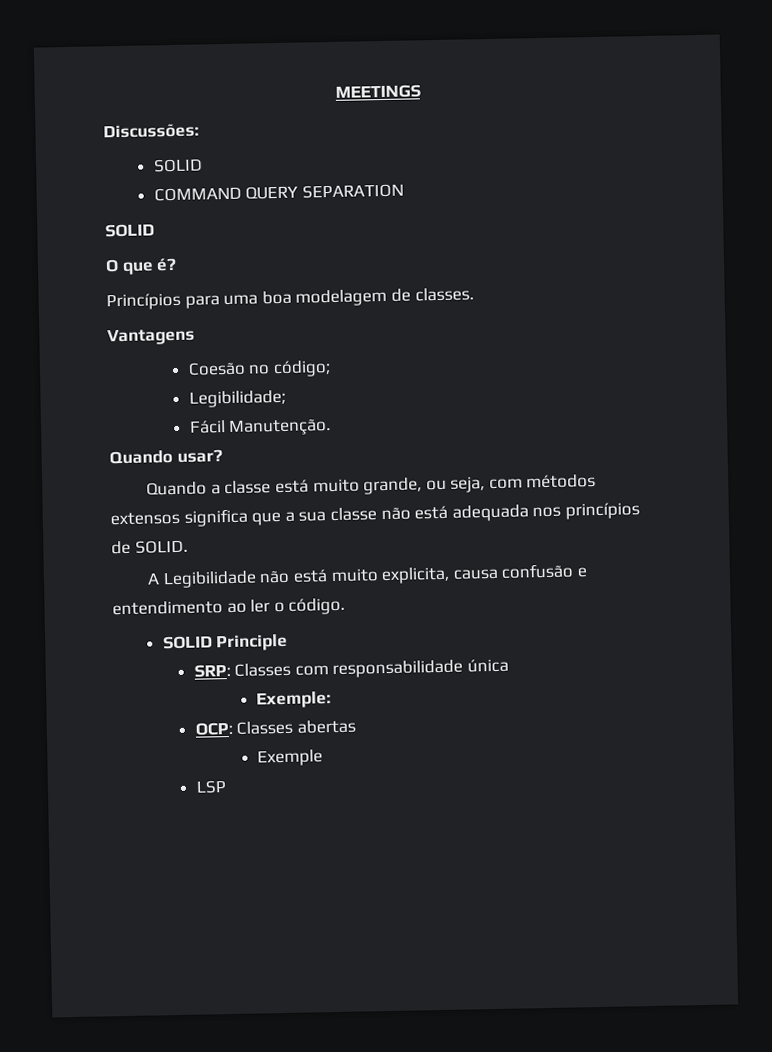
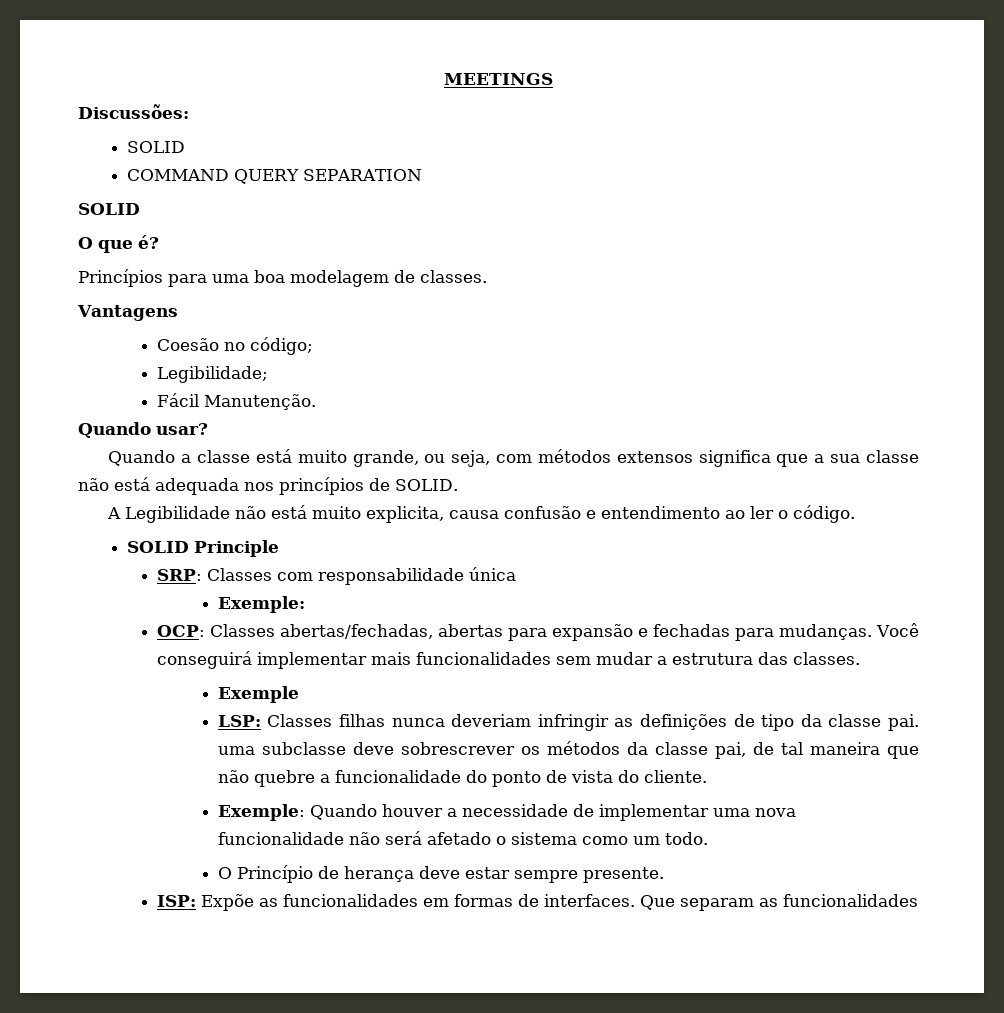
- OCP: Classes abertas
+ OCP: Classes abertas/fechadas, abertas para expansão e fechadas para mudanças. Você conseguirá implementar mais funcionalidades sem mudar a estrutura das classes.
  Exemple
- LSP
+ LSP: Classes filhas nunca deveriam infringir as definições de tipo da classe pai. uma subclasse deve sobrescrever os métodos da classe pai, de tal maneira que não quebre a funcionalidade do ponto de vista do cliente.
+ Exemple: Quando houver a necessidade de implementar uma nova funcionalidade não será afetado o sistema como um todo.
+ O Princípio de herança deve estar sempre presente.
+ ISP: Expõe as funcionalidades em formas de interfaces. Que separam as funcionalidades

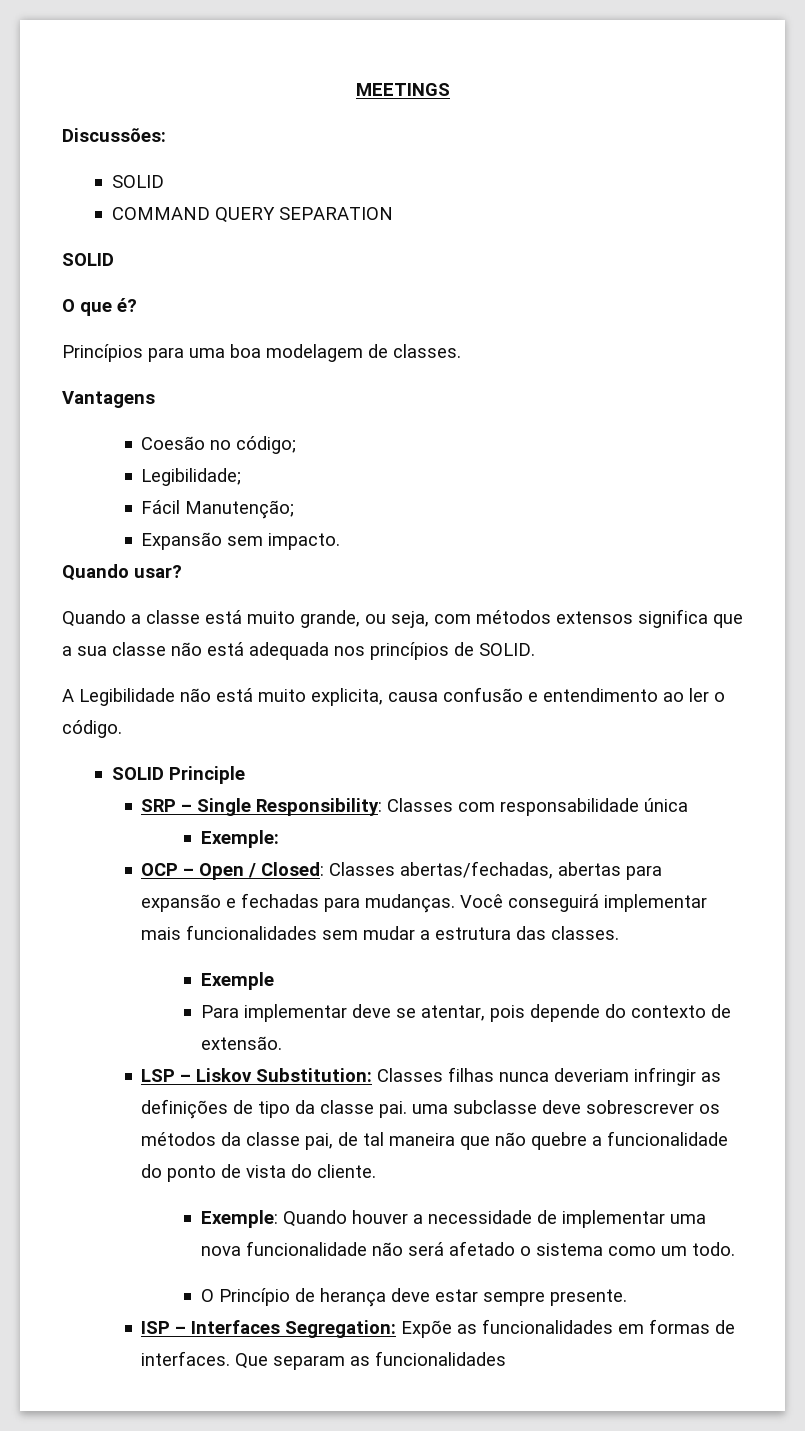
- Fácil Manutenção.
+ Fácil Manutenção;
+ Expansão sem impacto.
- SRP: Classes com responsabilidade única
+ SRP – Single Responsibility: Classes com responsabilidade única
- OCP: Classes abertas/fechadas, abertas para expansão e fechadas para mudanças.
+ OCP – Open / Closed: Classes abertas/fechadas, abertas para expansão e fechadas para mudanças.
- LSP: Classes filhas nunca deveriam infringir as definições de tipo da classe pai. uma subclasse deve sobrescrever os métodos da classe pai, de tal maneira que não quebre a funcionalidade do ponto de vista do cliente.
+ Para implementar deve se atentar, pois depende do contexto de extensão.
+ LSP – Liskov Substitution: Classes filhas nunca deveriam infringir as definições de tipo da classe pai. uma subclasse deve sobrescrever os métodos da classe pai, de tal maneira que não quebre a funcionalidade do ponto de vista do cliente.
- ISP: Expõe as funcionalidades em formas de interfaces.
+ ISP – Interfaces Segregation: Expõe as funcionalidades em formas de interfaces.

